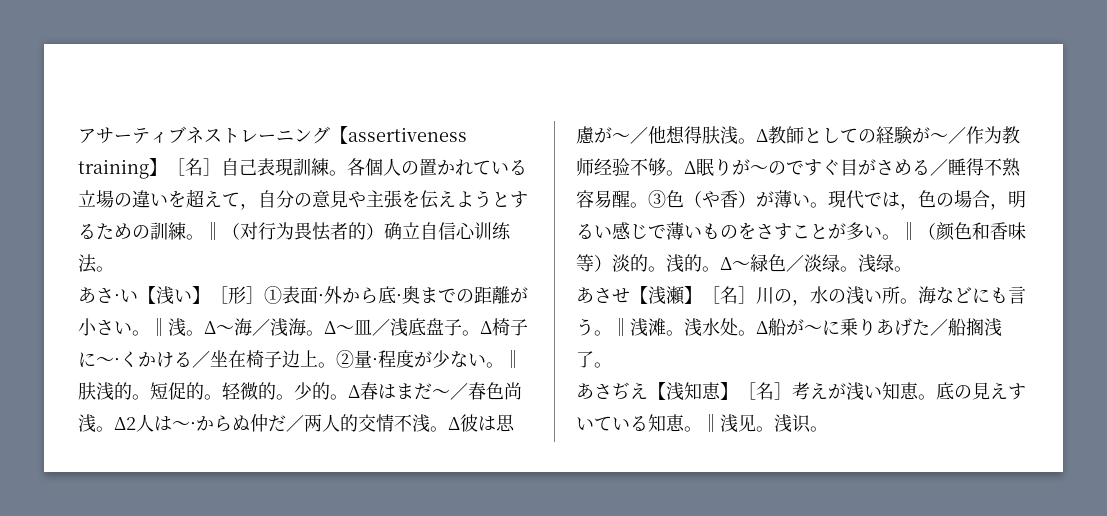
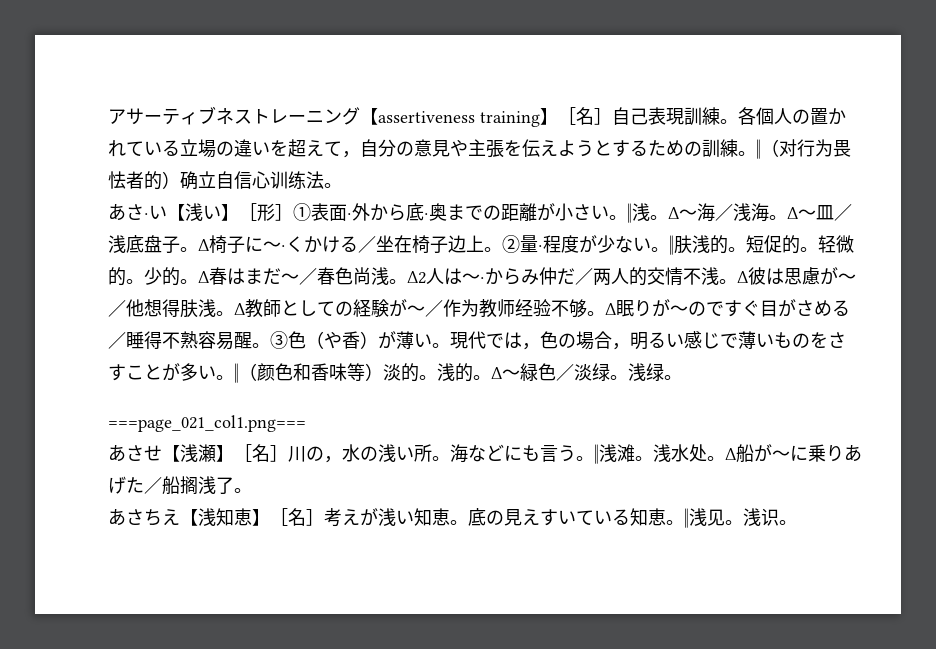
- Δ2人は～·からぬ仲だ／两人的交情不浅。
+ Δ2人は～·からみ仲だ／两人的交情不浅。
+ ===page_021_col1.png===
- あさぢえ【浅知恵】［名］考えが浅い知恵。
+ あさちえ【浅知恵】［名］考えが浅い知恵。

